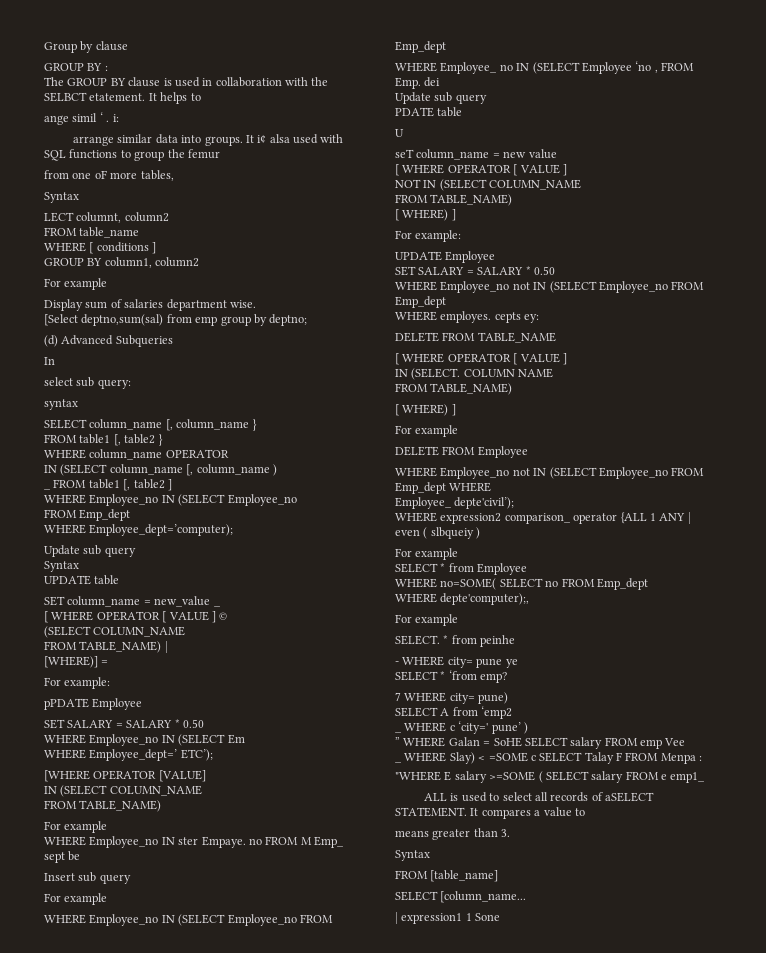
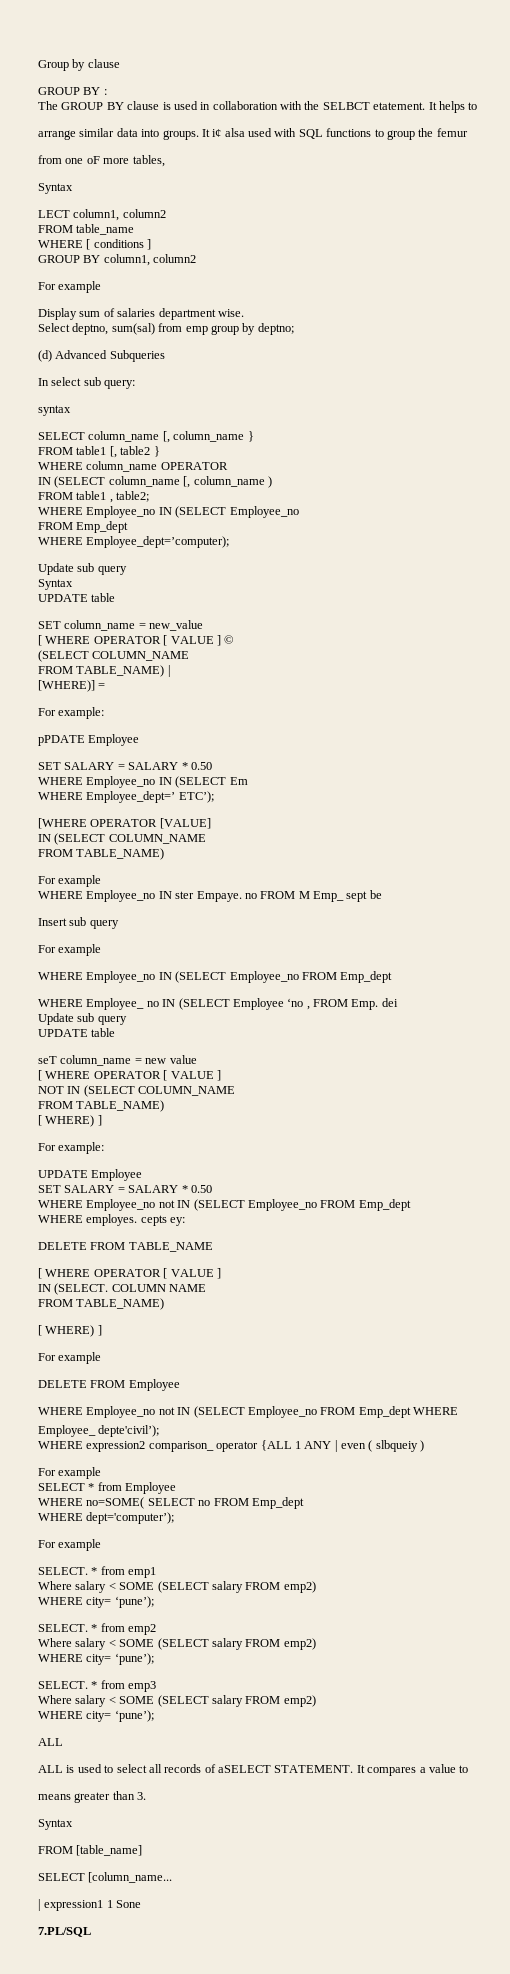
- ange simil ‘ . i:
- LECT columnt, column2
+ LECT column1, column2
- [Select deptno,sum(sal) from emp group by deptno;
+ Select deptno, sum(sal) from emp group by deptno;
- In
- select sub query:
+ In select sub query:
- _ FROM table1 [, table2 ]
+ FROM table1 , table2;
- SET column_name = new_value _
+ SET column_name = new_value
  WHERE Employee_ no IN (SELECT Employee ‘no , FROM Emp. dei
  Update sub query
- PDATE table
- U
+ UPDATE table
- WHERE depte'computer);,
+ WHERE dept='computer’);
- * from peinhe
- - WHERE city= pune ye
- SELECT * ‘from emp?
- 7 WHERE city= pune)
- SELECT A from ‘emp2
- _ WHERE c ‘city=' pune’ )
- ” WHERE Galan = SoHE SELECT salary FROM emp Vee
- _ WHERE Slay) < =SOME c SELECT Talay F FROM Menpa :
- "WHERE E salary >=SOME ( SELECT salary FROM e emp1_
+ * from emp1
+ Where salary < SOME (SELECT salary FROM emp2)
+ WHERE city= ‘pune’);
+ SELECT. * from emp2
+ Where salary < SOME (SELECT salary FROM emp2)
+ WHERE city= ‘pune’);
+ SELECT. * from emp3
+ Where salary < SOME (SELECT salary FROM emp2)
+ WHERE city= ‘pune’);
+ ALL
+ 7.PL/SQL

